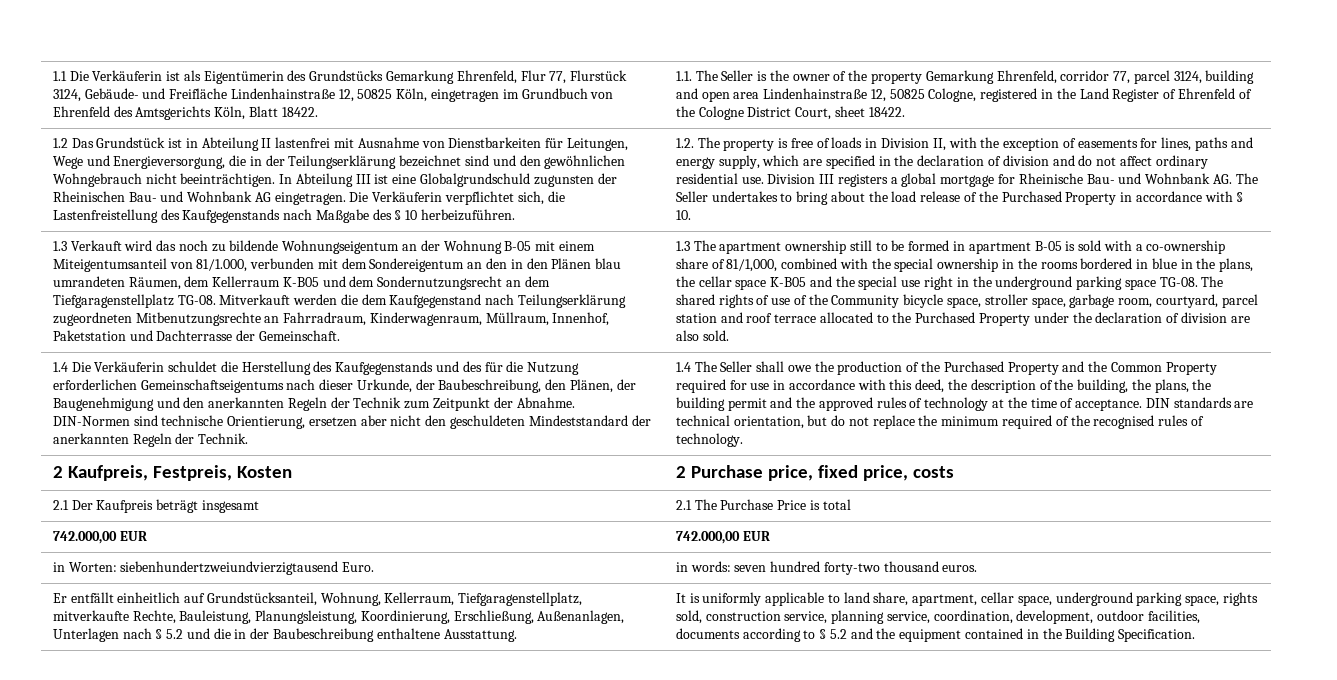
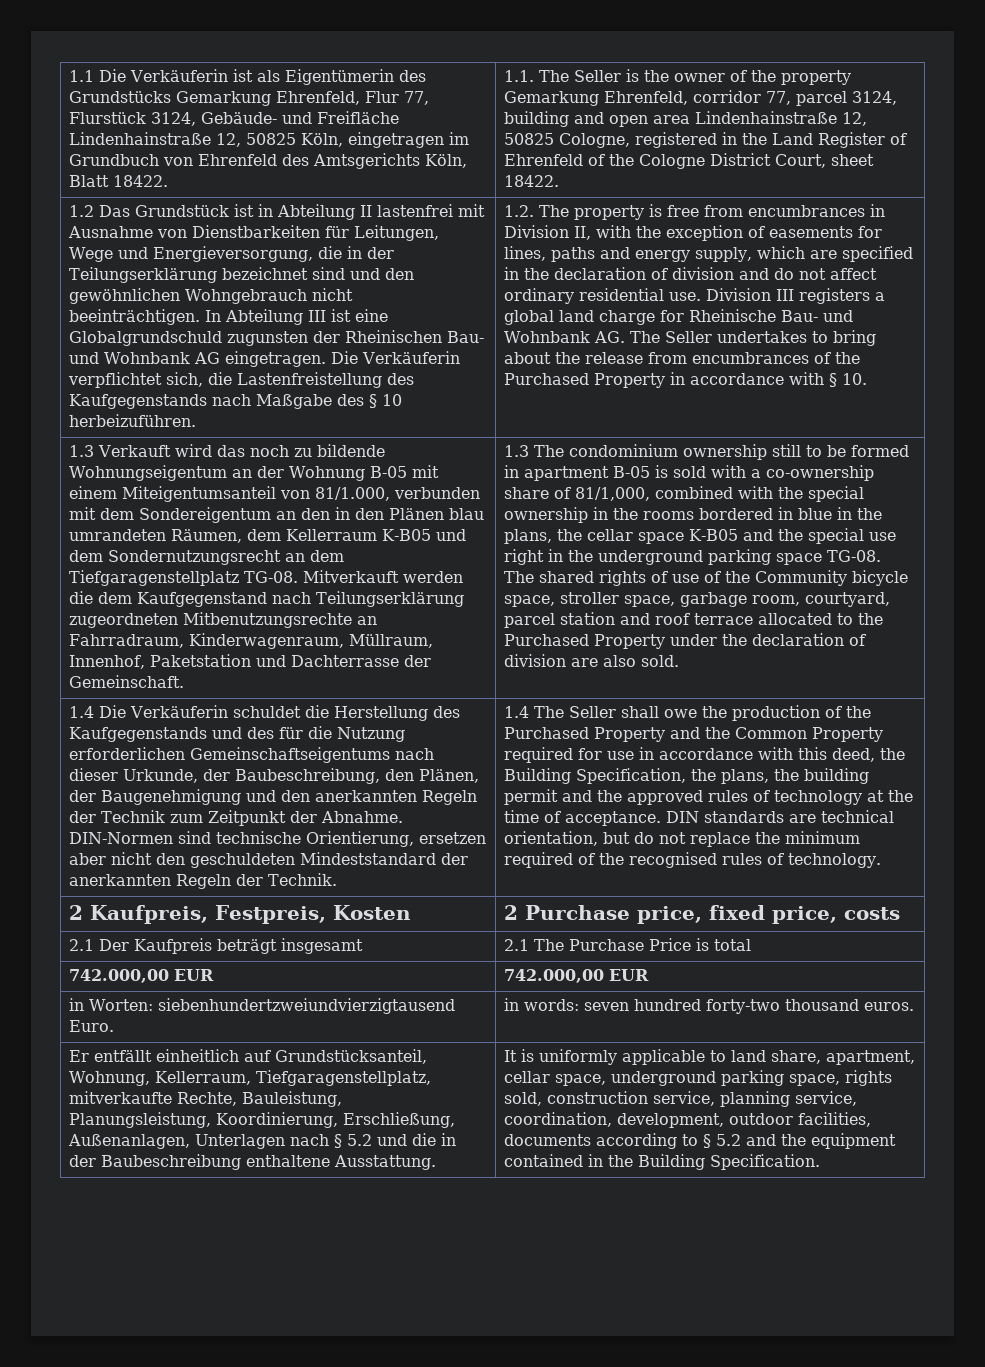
- 1.2. The property is free of loads in Division II, with the exception of easements for lines, paths and energy supply, which are specified in the declaration of division and do not affect ordinary residential use.
+ 1.2. The property is free from encumbrances in Division II, with the exception of easements for lines, paths and energy supply, which are specified in the declaration of division and do not affect ordinary residential use.
- Division III registers a global mortgage for Rheinische Bau- und Wohnbank AG. The Seller undertakes to bring about the load release of the Purchased Property in accordance with § 10.
+ Division III registers a global land charge for Rheinische Bau- und Wohnbank AG. The Seller undertakes to bring about the release from encumbrances of the Purchased Property in accordance with § 10.
- 1.3 The apartment ownership still to be formed in apartment B-05 is sold with a co-ownership share of 81/1,000, combined with the special ownership in the rooms bordered in blue in the plans, the cellar space K-B05 and the special use right in the underground parking space TG-08.
+ 1.3 The condominium ownership still to be formed in apartment B-05 is sold with a co-ownership share of 81/1,000, combined with the special ownership in the rooms bordered in blue in the plans, the cellar space K-B05 and the special use right in the underground parking space TG-08.
- 1.4 The Seller shall owe the production of the Purchased Property and the Common Property required for use in accordance with this deed, the description of the building, the plans, the building permit and the approved rules of technology at the time of acceptance.
+ 1.4 The Seller shall owe the production of the Purchased Property and the Common Property required for use in accordance with this deed, the Building Specification, the plans, the building permit and the approved rules of technology at the time of acceptance.

